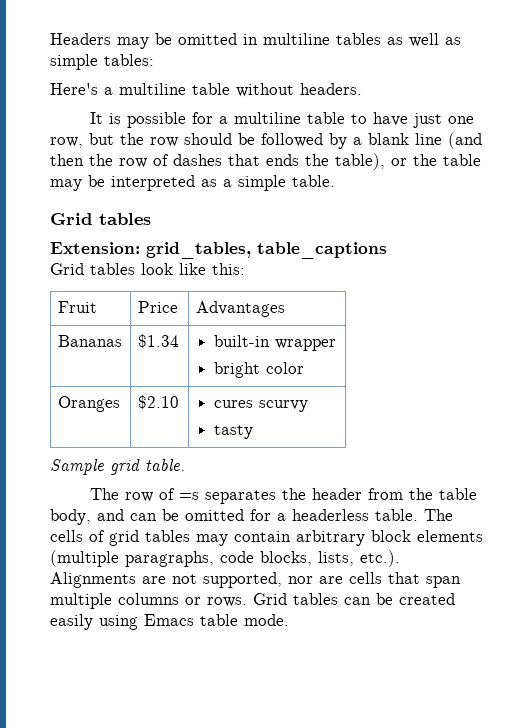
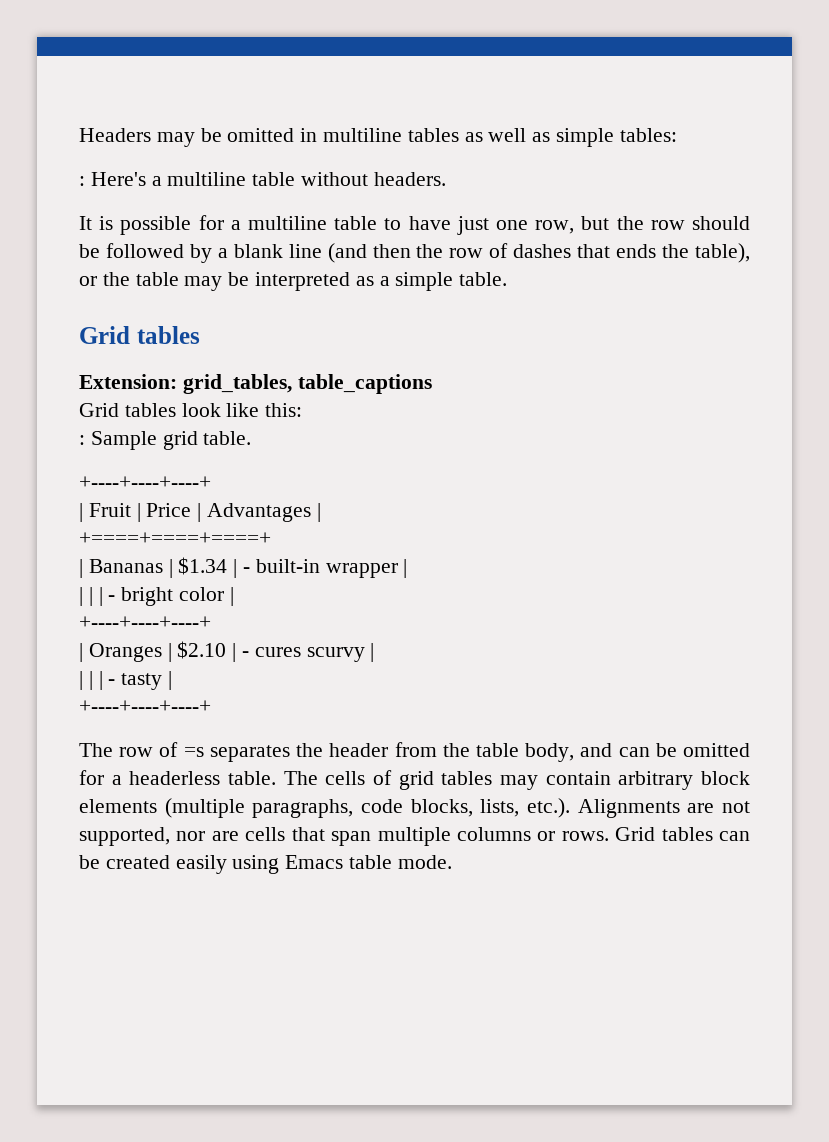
- Here's a multiline table without headers.
+ : Here's a multiline table without headers.
- Fruit | Price | Advantages
- Bananas | $1.34 | built-in wrapper
- bright color
- Oranges | $2.10 | cures scurvy
- tasty
- Sample grid table.
+ : Sample grid table.
+ +----+----+----+
+ | Fruit | Price | Advantages |
+ +====+====+====+
+ | Bananas | $1.34 | - built-in wrapper |
+ | | | - bright color |
+ +----+----+----+
+ | Oranges | $2.10 | - cures scurvy |
+ | | | - tasty |
+ +----+----+----+

